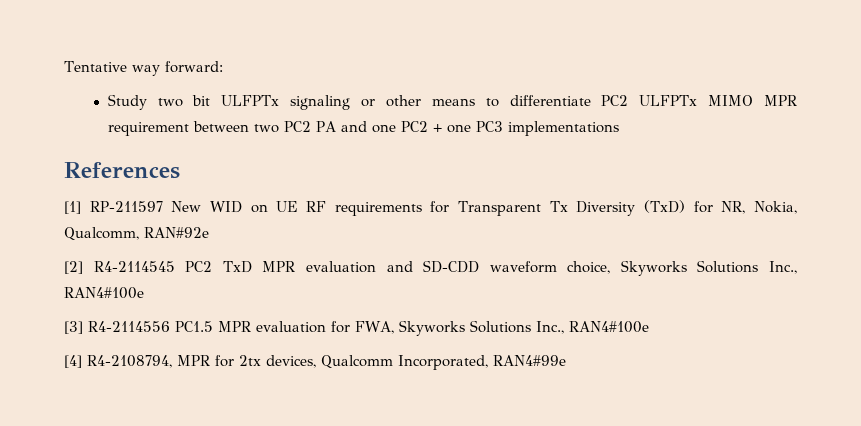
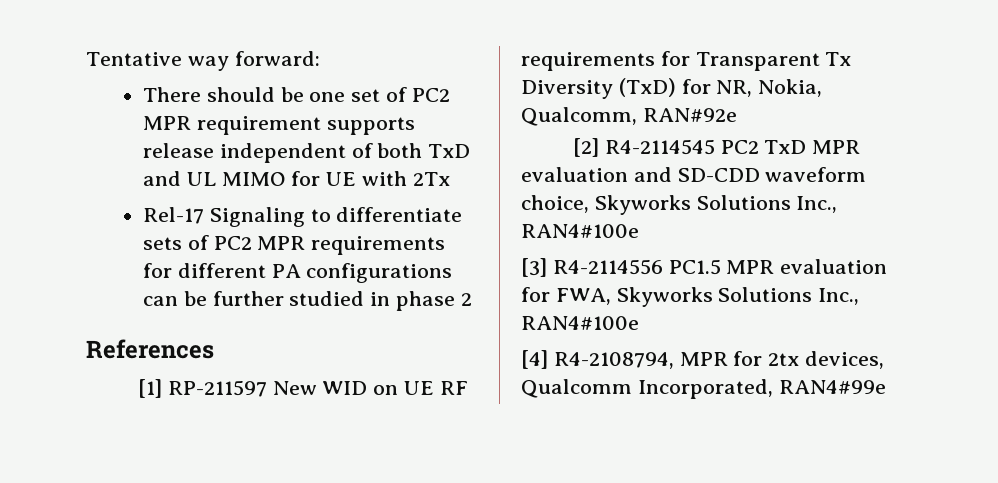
- Study two bit ULFPTx signaling or other means to differentiate PC2 ULFPTx MIMO MPR requirement between two PC2 PA and one PC2 + one PC3 implementations
+ There should be one set of PC2 MPR requirement supports release independent of both TxD and UL MIMO for UE with 2Tx
+ Rel-17 Signaling to differentiate sets of PC2 MPR requirements for different PA configurations can be further studied in phase 2

